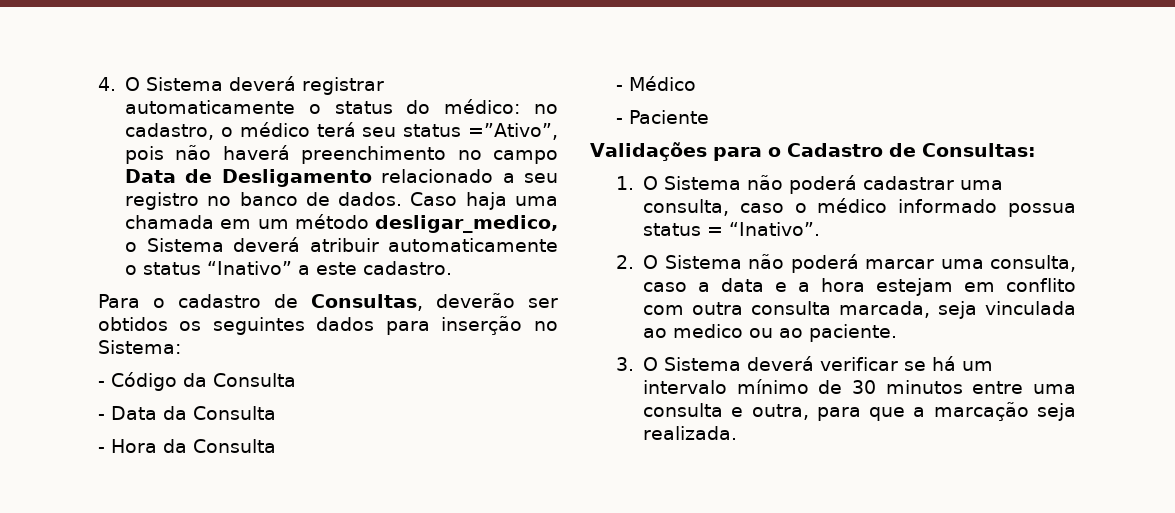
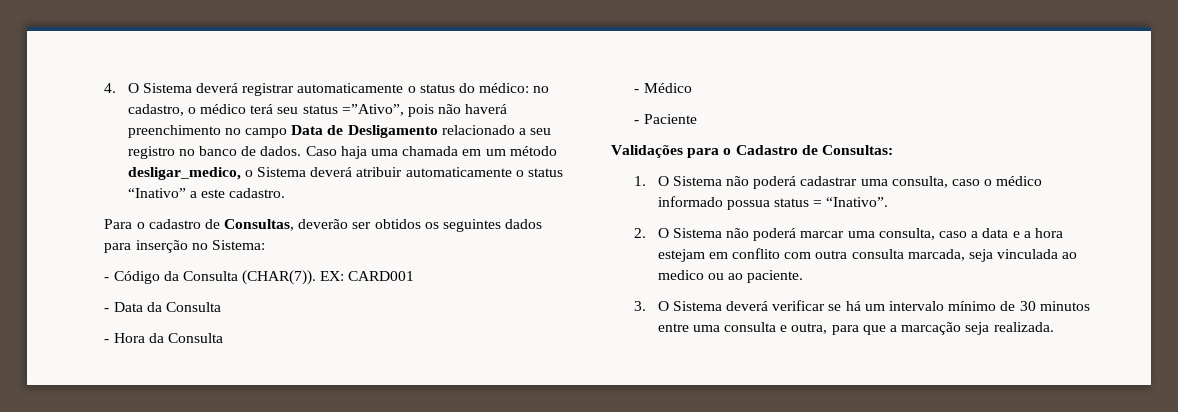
- - Código da Consulta
+ - Código da Consulta (CHAR(7)). EX: CARD001

